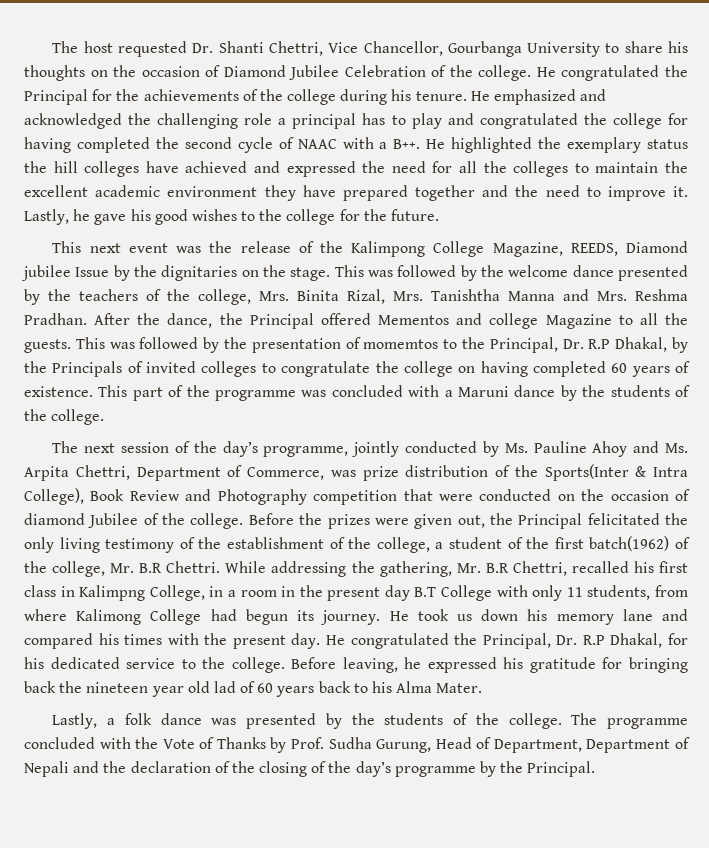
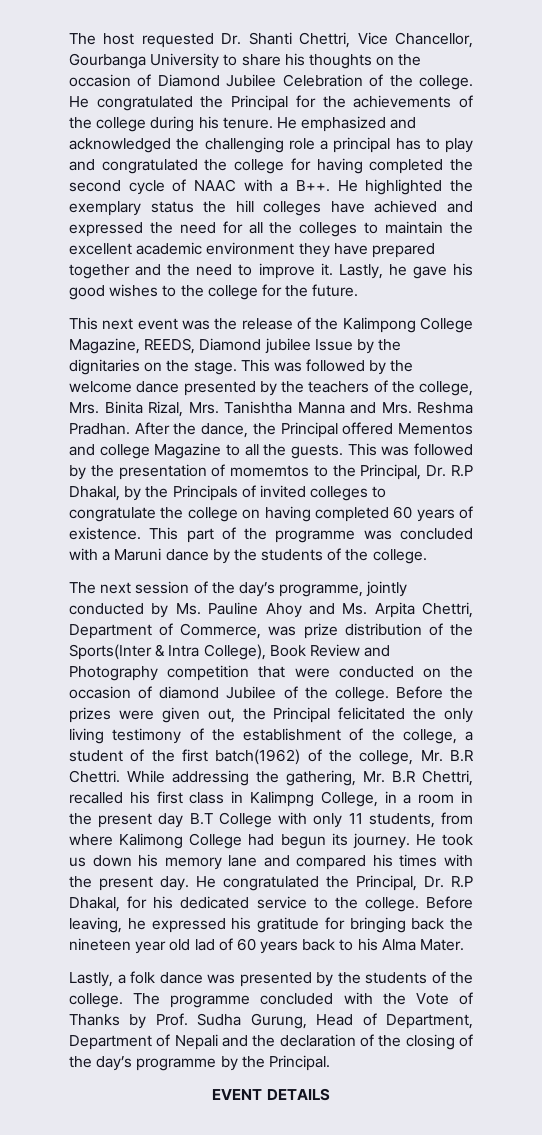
+ EVENT DETAILS

